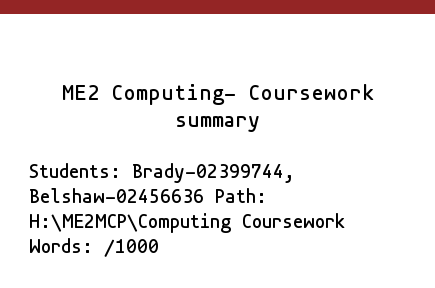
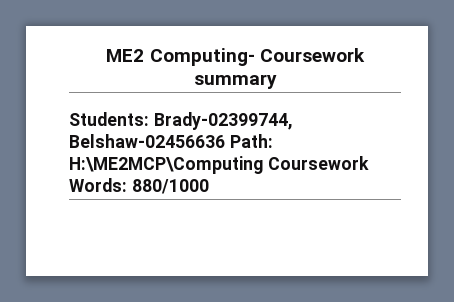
- Students: Brady-02399744, Belshaw-02456636 Path: H:\ME2MCP\Computing Coursework Words: /1000
+ Students: Brady-02399744, Belshaw-02456636 Path: H:\ME2MCP\Computing Coursework Words: 880/1000

